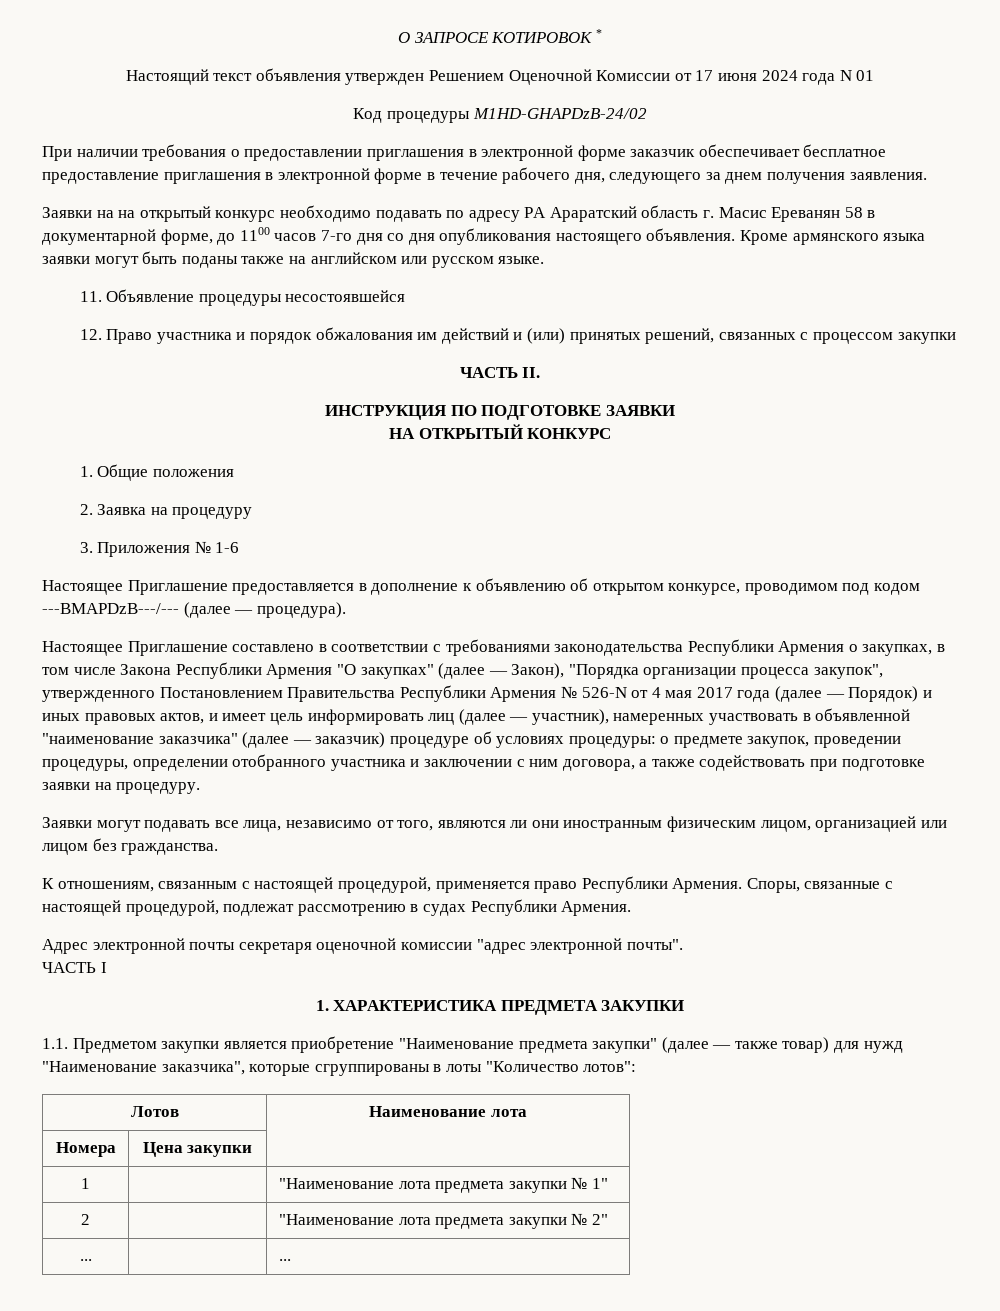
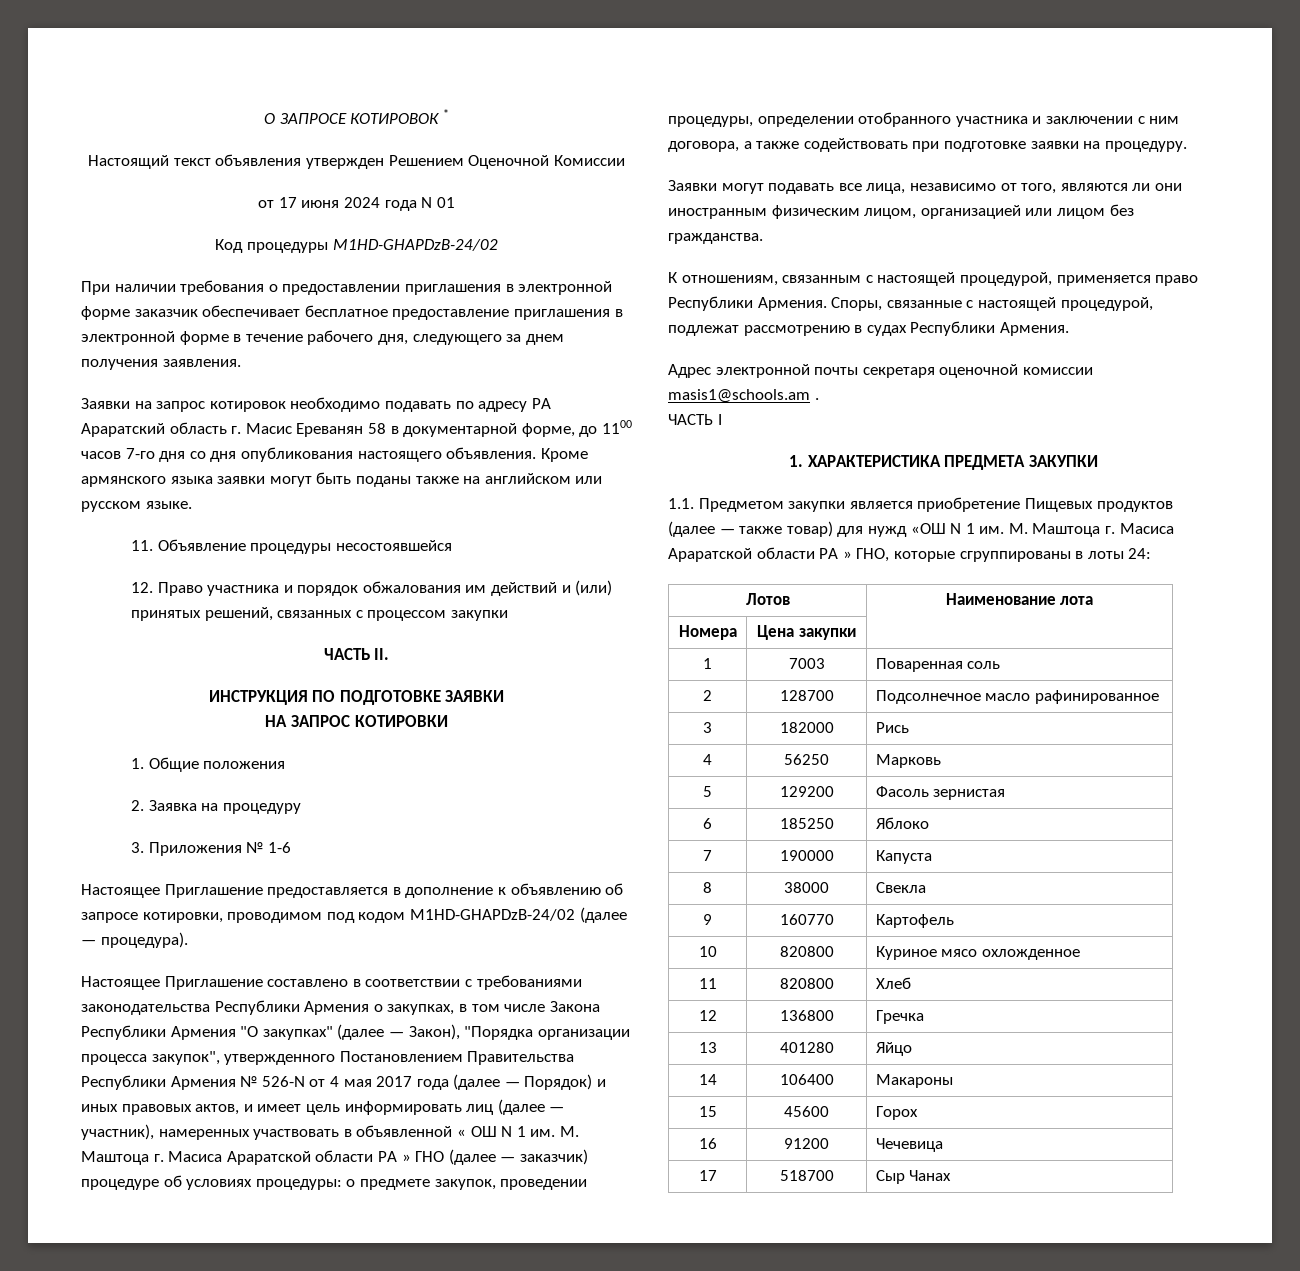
- Настоящий текст объявления утвержден Решением Оценочной Комиссии от 17 июня 2024 года N 01
+ Настоящий текст объявления утвержден Решением Оценочной Комиссии
+ от 17 июня 2024 года N 01
- Заявки на на открытый конкурс необходимо подавать по адресу РА Араратский область г. Масис Ереванян 58 в документарной форме, до 1100 часов 7-го дня со дня опубликования настоящего объявления.
+ Заявки на запрос котировок необходимо подавать по адресу РА Араратский область г. Масис Ереванян 58 в документарной форме, до 1100 часов 7-го дня со дня опубликования настоящего объявления.
- НА ОТКРЫТЫЙ КОНКУРС
+ НА ЗАПРОС КОТИРОВКИ
- Настоящее Приглашение предоставляется в дополнение к объявлению об открытом конкурсе, проводимом под кодом ---BMAPDzB---/--- (далее — процедура).
+ Настоящее Приглашение предоставляется в дополнение к объявлению об запросе котировки, проводимом под кодом M1HD-GHAPDzB-24/02 (далее — процедура).
- Настоящее Приглашение составлено в соответствии с требованиями законодательства Республики Армения о закупках, в том числе Закона Республики Армения "О закупках" (далее — Закон), "Порядка организации процесса закупок", утвержденного Постановлением Правительства Республики Армения № 526-N от 4 мая 2017 года (далее — Порядок) и иных правовых актов, и имеет цель информировать лиц (далее — участник), намеренных участвовать в объявленной "наименование заказчика" (далее — заказчик) процедуре об условиях процедуры:
+ Настоящее Приглашение составлено в соответствии с требованиями законодательства Республики Армения о закупках, в том числе Закона Республики Армения "О закупках" (далее — Закон), "Порядка организации процесса закупок", утвержденного Постановлением Правительства Республики Армения № 526-N от 4 мая 2017 года (далее — Порядок) и иных правовых актов, и имеет цель информировать лиц (далее — участник), намеренных участвовать в объявленной « ОШ N 1 им. М. Маштоца г. Масиса Араратской области РА » ГНО (далее — заказчик) процедуре об условиях процедуры:
- Адрес электронной почты секретаря оценочной комиссии "адрес электронной почты".
+ Адрес электронной почты секретаря оценочной комиссии masis1@schools.am .
- 1.1. Предметом закупки является приобретение "Наименование предмета закупки" (далее — также товар) для нужд "Наименование заказчика", которые сгруппированы в лоты "Количество лотов":
+ 1.1. Предметом закупки является приобретение Пищевых продуктов (далее — также товар) для нужд «ОШ N 1 им. М. Маштоца г. Масиса Араратской области РА » ГНО, которые сгруппированы в лоты 24:
- 1 | | "Наименование лота предмета закупки № 1"
- 2 | | "Наименование лота предмета закупки № 2"
- ... | | ...
+ 1 | 7003 | Поваренная соль
+ 2 | 128700 | Подсолнечное масло рафинированное
+ 3 | 182000 | Рись
+ 4 | 56250 | Марковь
+ 5 | 129200 | Фасоль зернистая
+ 6 | 185250 | Яблоко
+ 7 | 190000 | Капуста
+ 8 | 38000 | Свекла
+ 9 | 160770 | Картофель
+ 10 | 820800 | Куриное мясо охложденное
+ 11 | 820800 | Хлеб
+ 12 | 136800 | Гречка
+ 13 | 401280 | Яйцо
+ 14 | 106400 | Макароны
+ 15 | 45600 | Горох
+ 16 | 91200 | Чечевица
+ 17 | 518700 | Сыр Чанах

